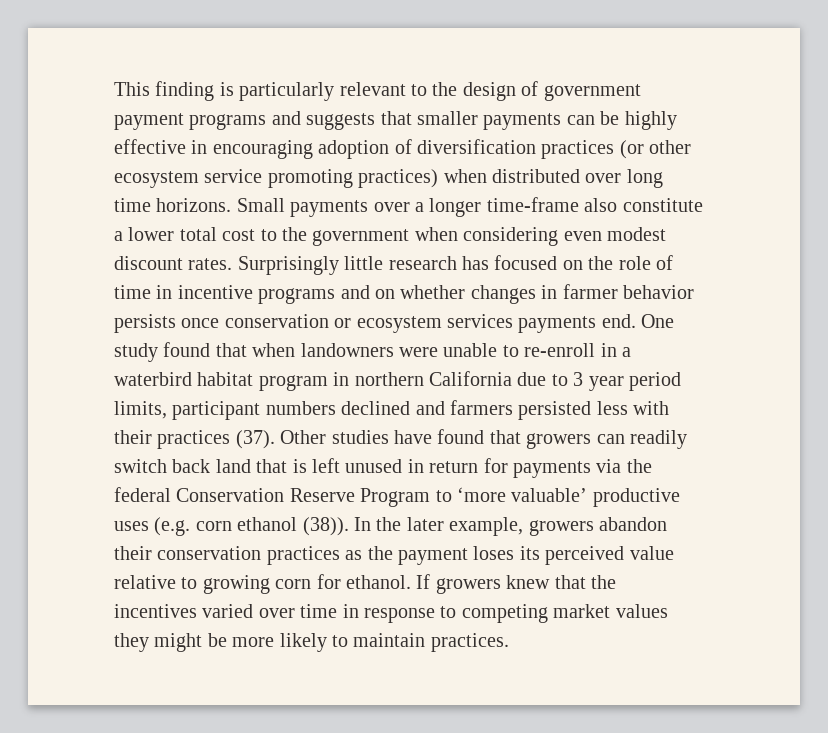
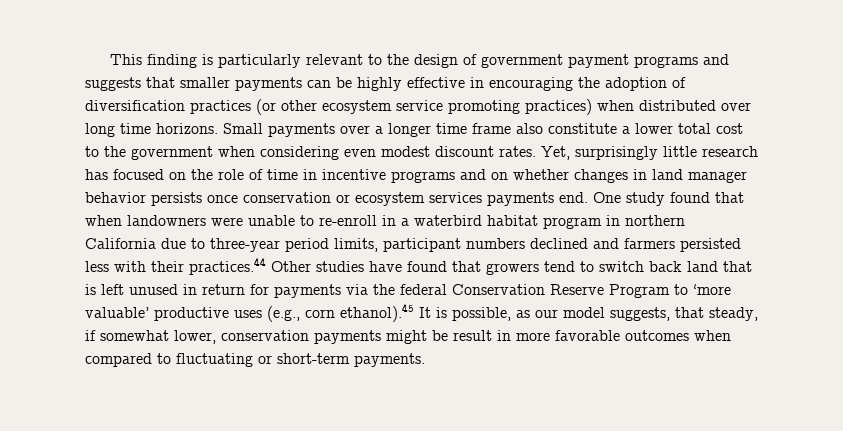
- This finding is particularly relevant to the design of government payment programs and suggests that smaller payments can be highly effective in encouraging adoption of diversification practices (or other ecosystem service promoting practices) when distributed over long time horizons.
+ This finding is particularly relevant to the design of government payment programs and suggests that smaller payments can be highly effective in encouraging the adoption of diversification practices (or other ecosystem service promoting practices) when distributed over long time horizons.
- Small payments over a longer time-frame also constitute a lower total cost to the government when considering even modest discount rates.
+ Small payments over a longer time frame also constitute a lower total cost to the government when considering even modest discount rates.
- Surprisingly little research has focused on the role of time in incentive programs and on whether changes in farmer behavior persists once conservation or ecosystem services payments end.
+ Yet, surprisingly little research has focused on the role of time in incentive programs and on whether changes in land manager behavior persists once conservation or ecosystem services payments end.
- One study found that when landowners were unable to re-enroll in a waterbird habitat program in northern California due to 3 year period limits, participant numbers declined and farmers persisted less with their practices (37). Other studies have found that growers can readily switch back land that is left unused in return for payments via the federal Conservation Reserve Program to ‘more valuable’ productive uses (e.g. corn ethanol (38)). In the later example, growers abandon their conservation practices as the payment loses its perceived value relative to growing corn for ethanol. If growers knew that the incentives varied over time in response to competing market values they might be more likely to maintain practices.
+ One study found that when landowners were unable to re-enroll in a waterbird habitat program in northern California due to three-year period limits, participant numbers declined and farmers persisted less with their practices.44 Other studies have found that growers tend to switch back land that is left unused in return for payments via the federal Conservation Reserve Program to ‘more valuable’ productive uses (e.g., corn ethanol).45 It is possible, as our model suggests, that steady, if somewhat lower, conservation payments might be result in more favorable outcomes when compared to fluctuating or short-term payments.

